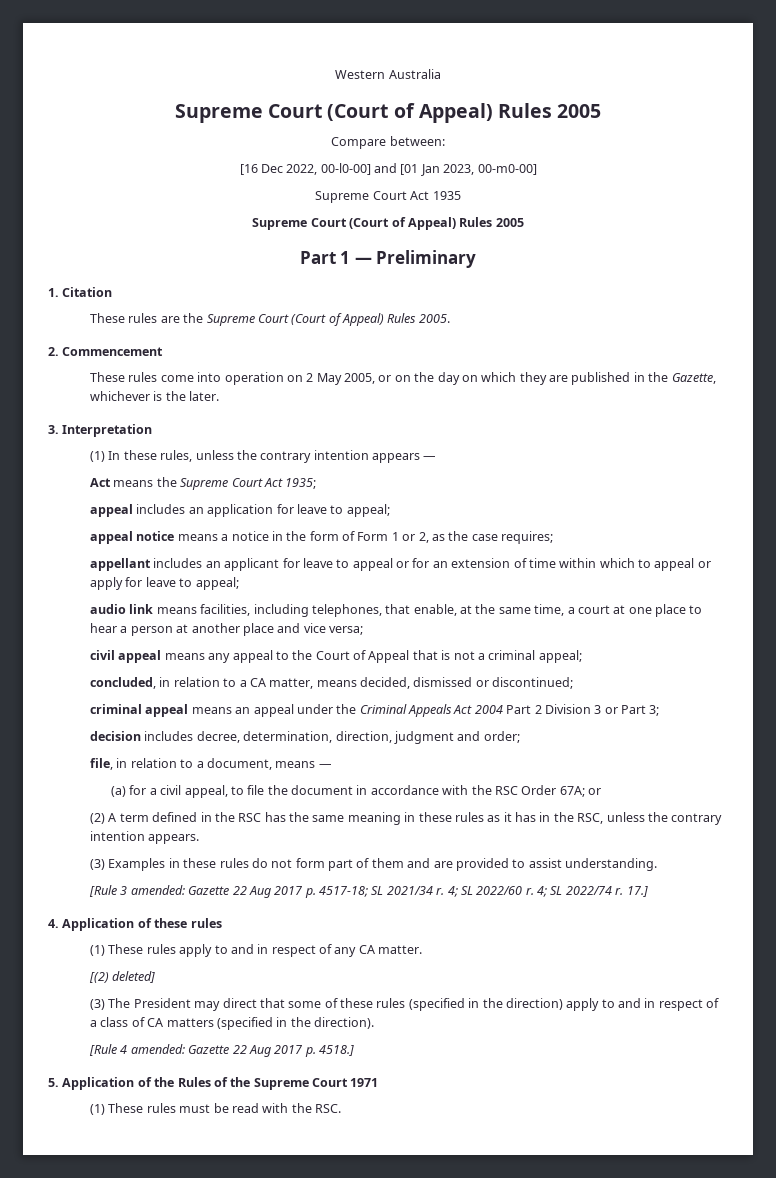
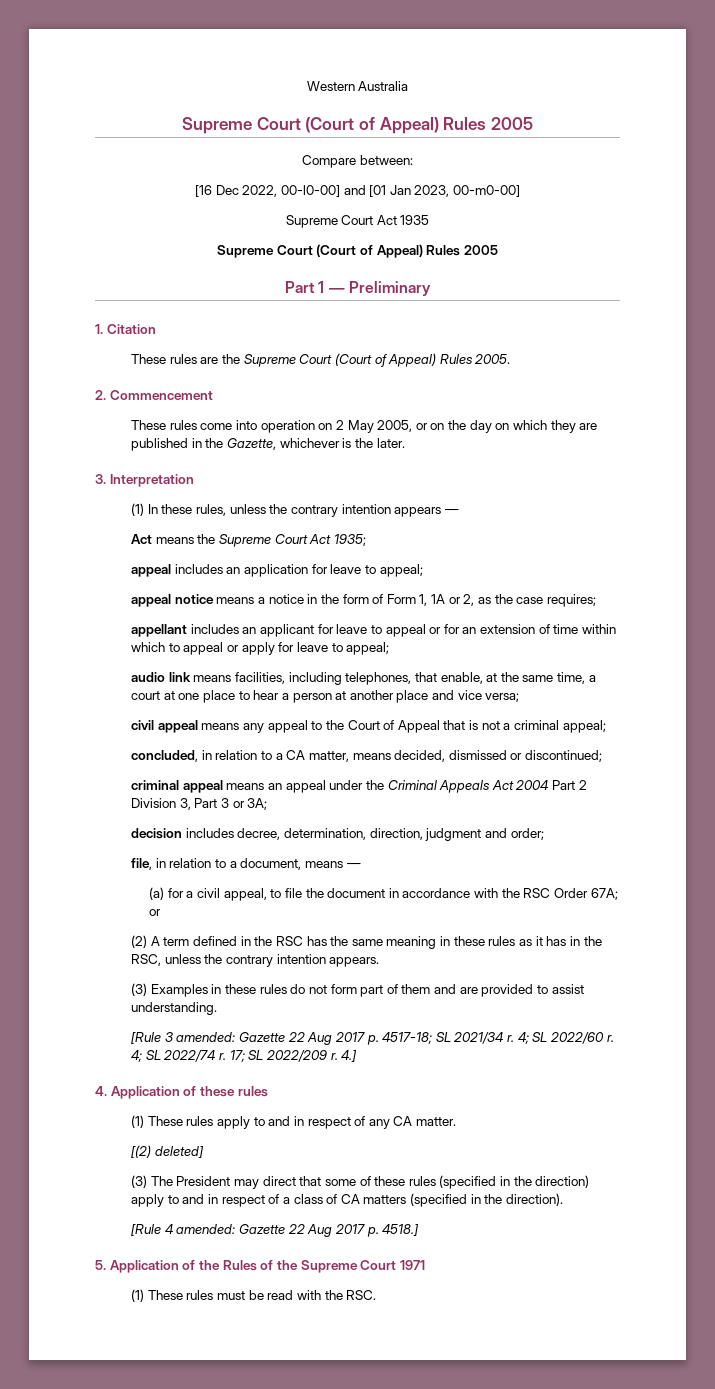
- appeal notice means a notice in the form of Form 1 or 2, as the case requires;
+ appeal notice means a notice in the form of Form 1, 1A or 2, as the case requires;
- criminal appeal means an appeal under the Criminal Appeals Act 2004 Part 2 Division 3 or Part 3;
+ criminal appeal means an appeal under the Criminal Appeals Act 2004 Part 2 Division 3, Part 3 or 3A;
- 17.]
+ 17; SL 2022/209 r. 4.]

